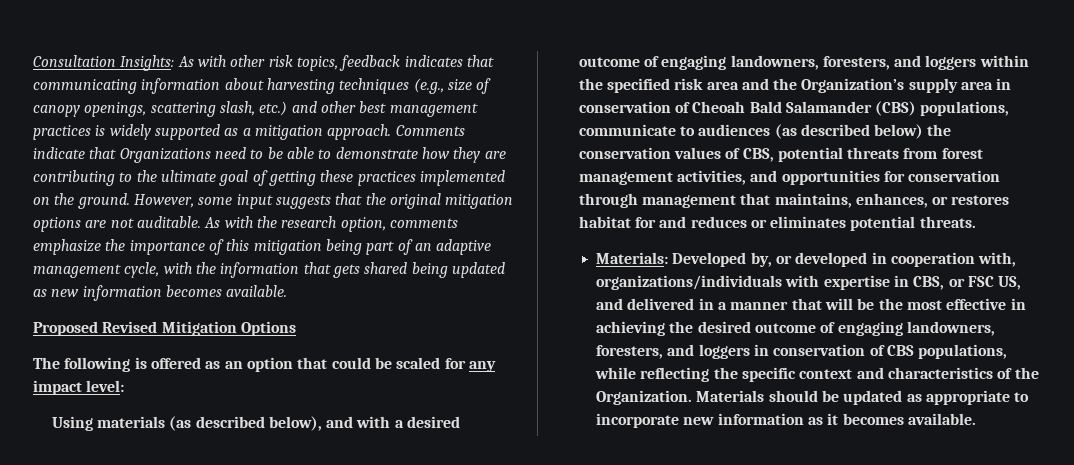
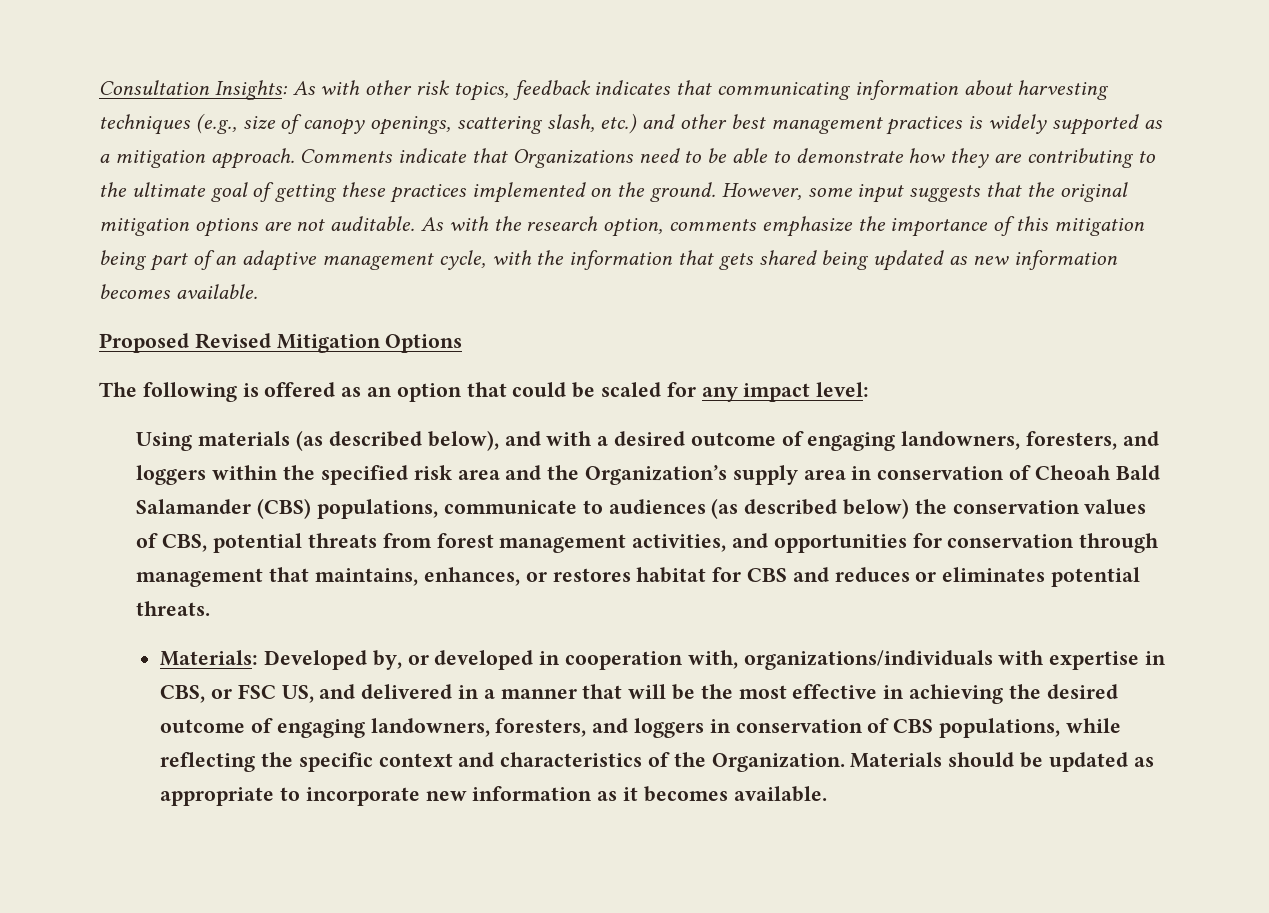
- Using materials (as described below), and with a desired outcome of engaging landowners, foresters, and loggers within the specified risk area and the Organization’s supply area in conservation of Cheoah Bald Salamander (CBS) populations, communicate to audiences (as described below) the conservation values of CBS, potential threats from forest management activities, and opportunities for conservation through management that maintains, enhances, or restores habitat for and reduces or eliminates potential threats.
+ Using materials (as described below), and with a desired outcome of engaging landowners, foresters, and loggers within the specified risk area and the Organization’s supply area in conservation of Cheoah Bald Salamander (CBS) populations, communicate to audiences (as described below) the conservation values of CBS, potential threats from forest management activities, and opportunities for conservation through management that maintains, enhances, or restores habitat for CBS and reduces or eliminates potential threats.

